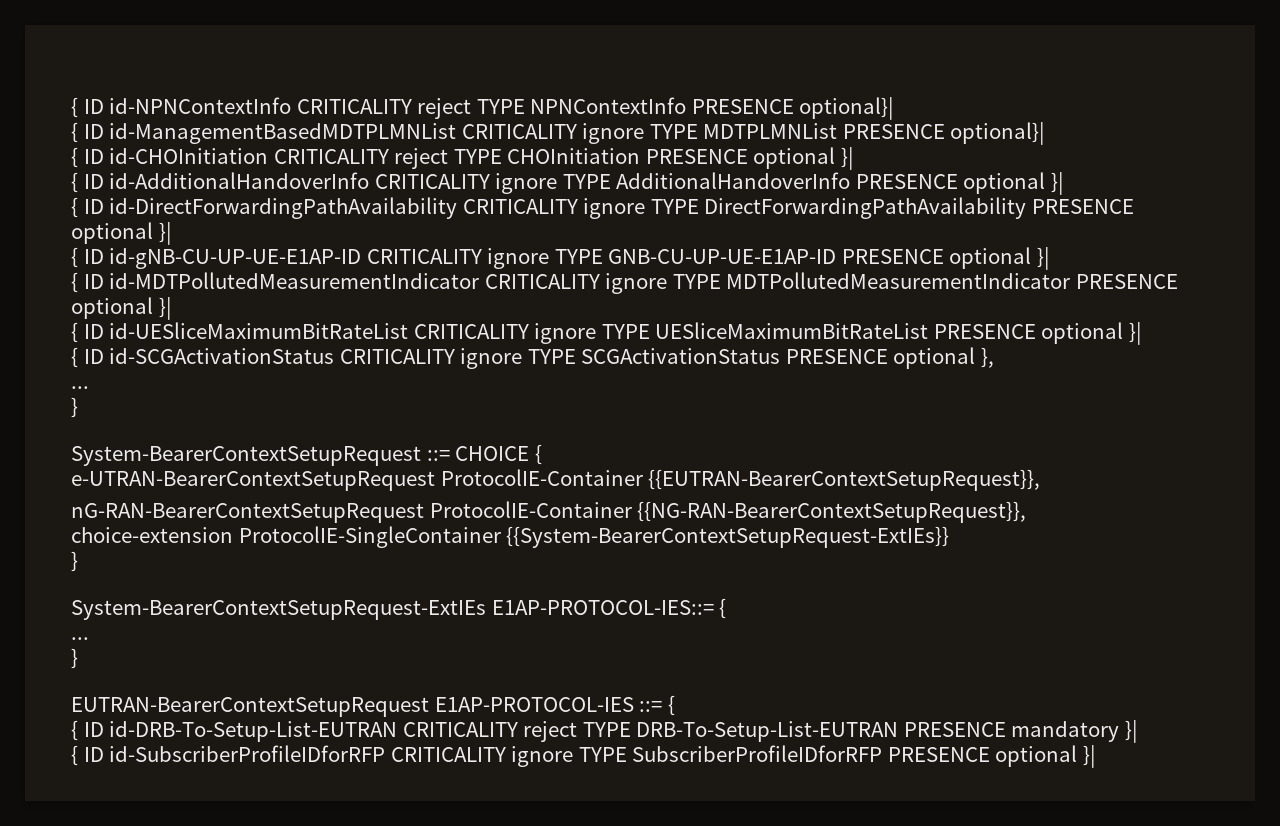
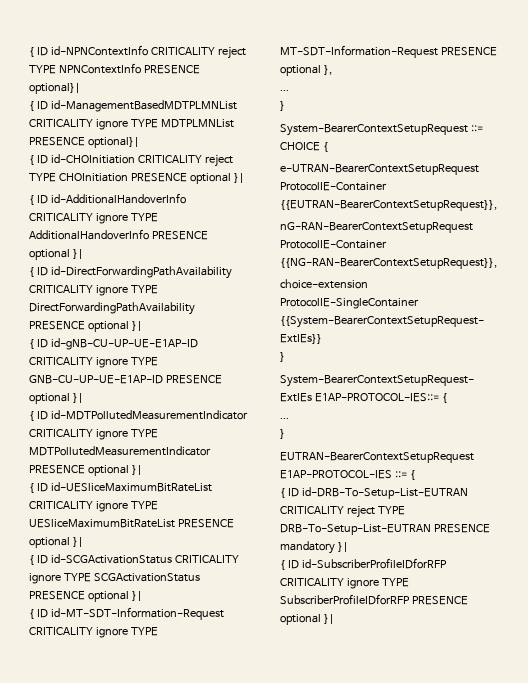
- { ID id-SCGActivationStatus CRITICALITY ignore TYPE SCGActivationStatus PRESENCE optional },
+ { ID id-SCGActivationStatus CRITICALITY ignore TYPE SCGActivationStatus PRESENCE optional }|
+ { ID id-MT-SDT-Information-Request CRITICALITY ignore TYPE MT-SDT-Information-Request PRESENCE optional },

